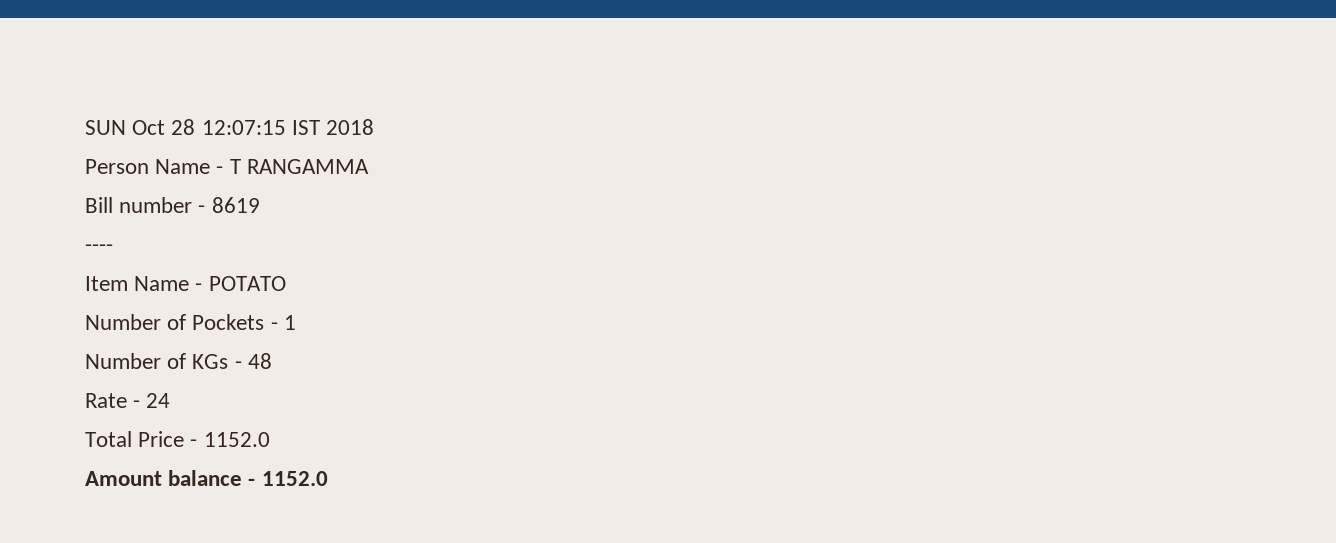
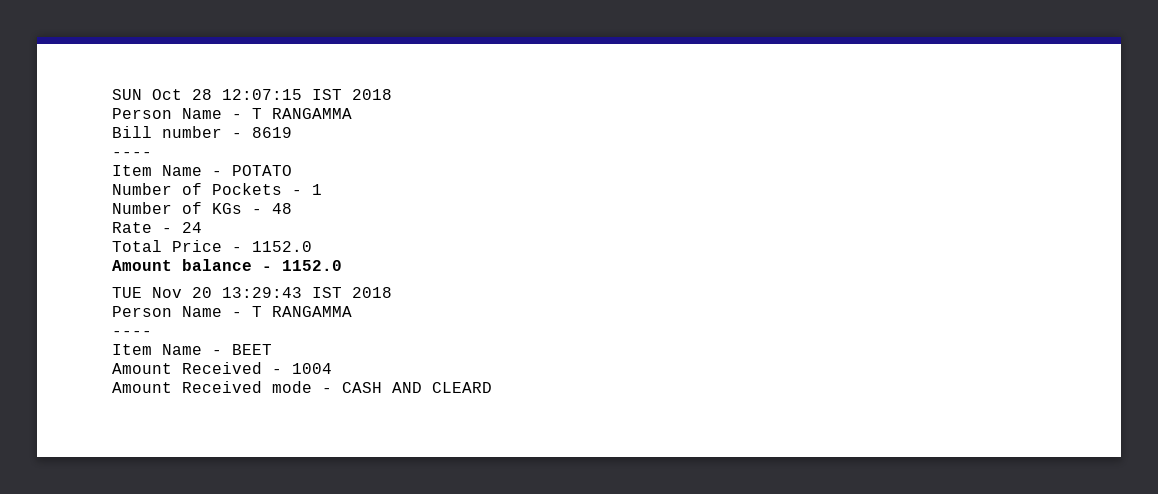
+ TUE Nov 20 13:29:43 IST 2018
+ Person Name - T RANGAMMA
+ ----
+ Item Name - BEET
+ Amount Received - 1004
+ Amount Received mode - CASH AND CLEARD

